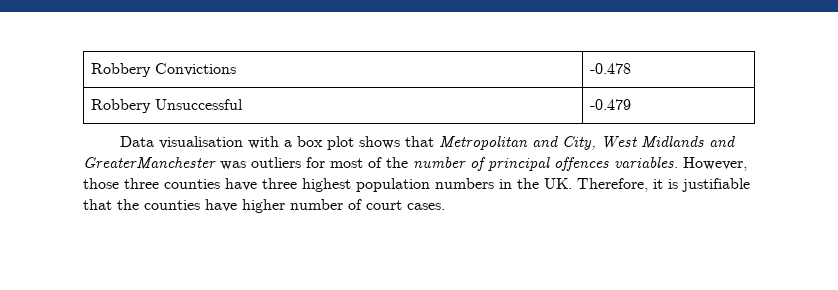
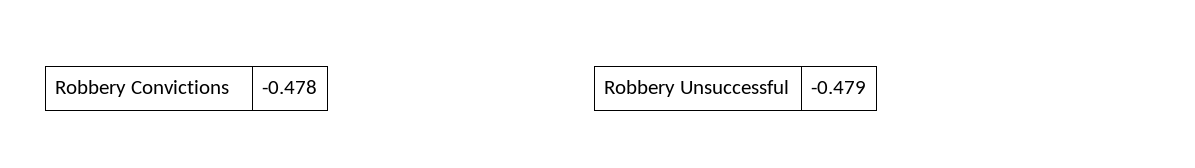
- Data visualisation with a box plot shows that Metropolitan and City, West Midlands and GreaterManchester was outliers for most of the number of principal offences variables. However, those three counties have three highest population numbers in the UK. Therefore, it is justifiable that the counties have higher number of court cases.

